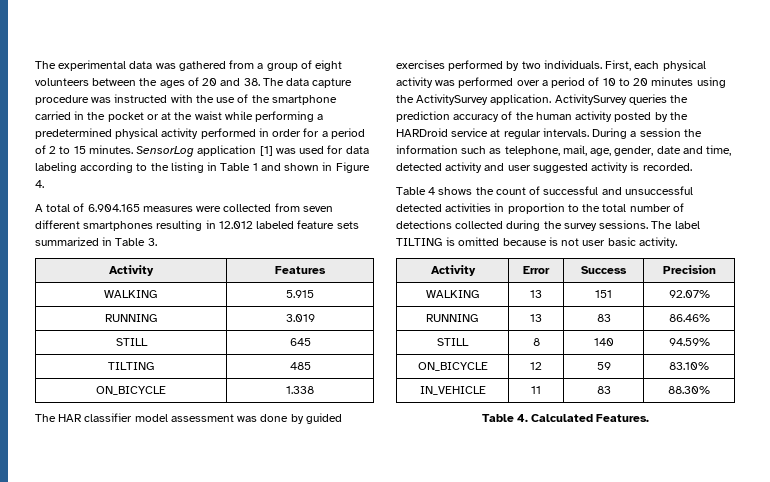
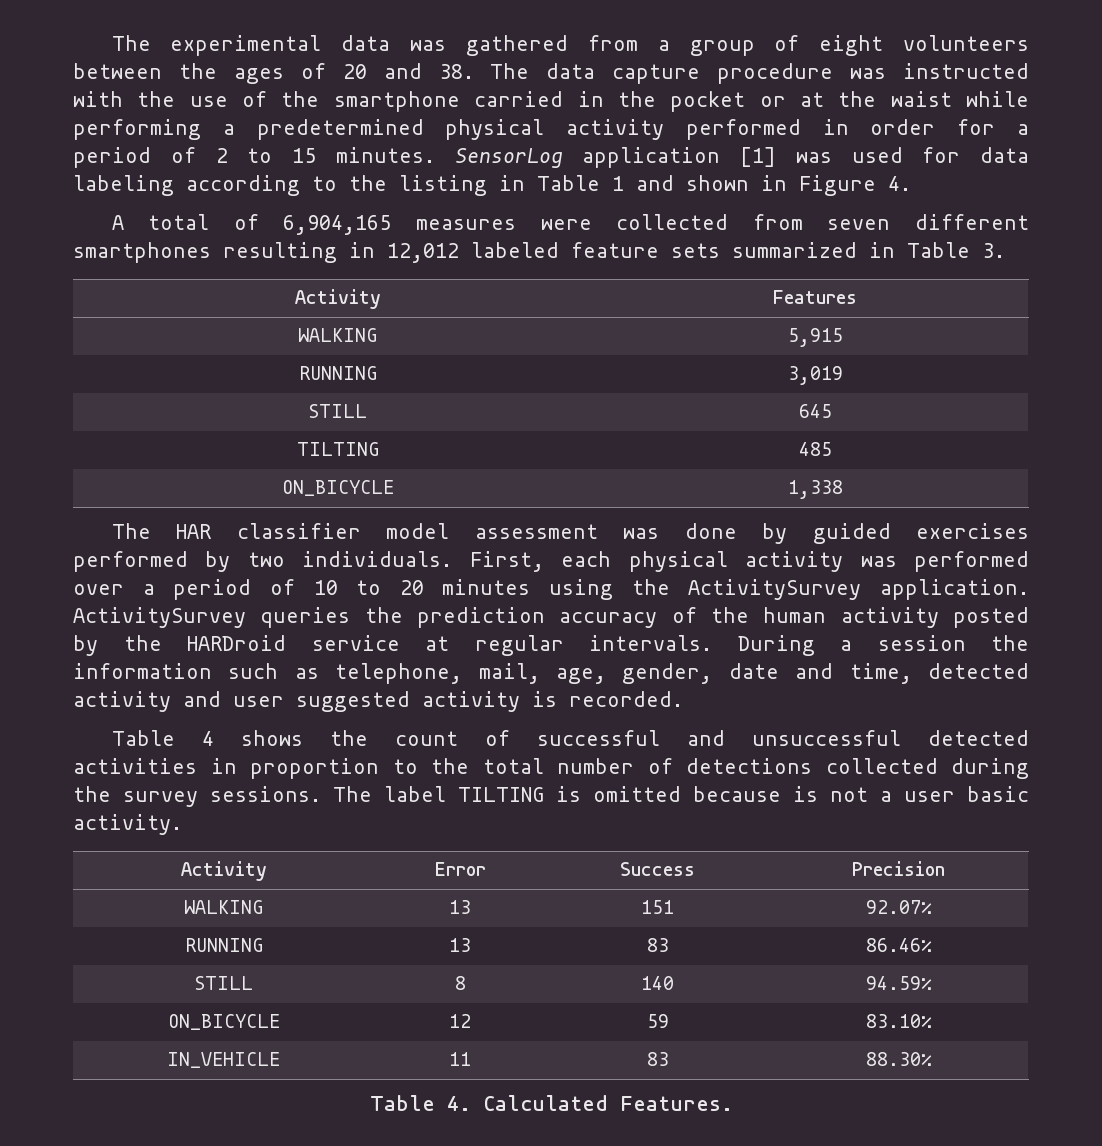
- A total of 6.904.165 measures were collected from seven different smartphones resulting in 12.012 labeled feature sets summarized in Table 3.
+ A total of 6,904,165 measures were collected from seven different smartphones resulting in 12,012 labeled feature sets summarized in Table 3.
- WALKING | 5.915
- RUNNING | 3.019
+ WALKING | 5,915
+ RUNNING | 3,019
- ON_BICYCLE | 1.338
+ ON_BICYCLE | 1,338
- The label TILTING is omitted because is not user basic activity.
+ The label TILTING is omitted because is not a user basic activity.

